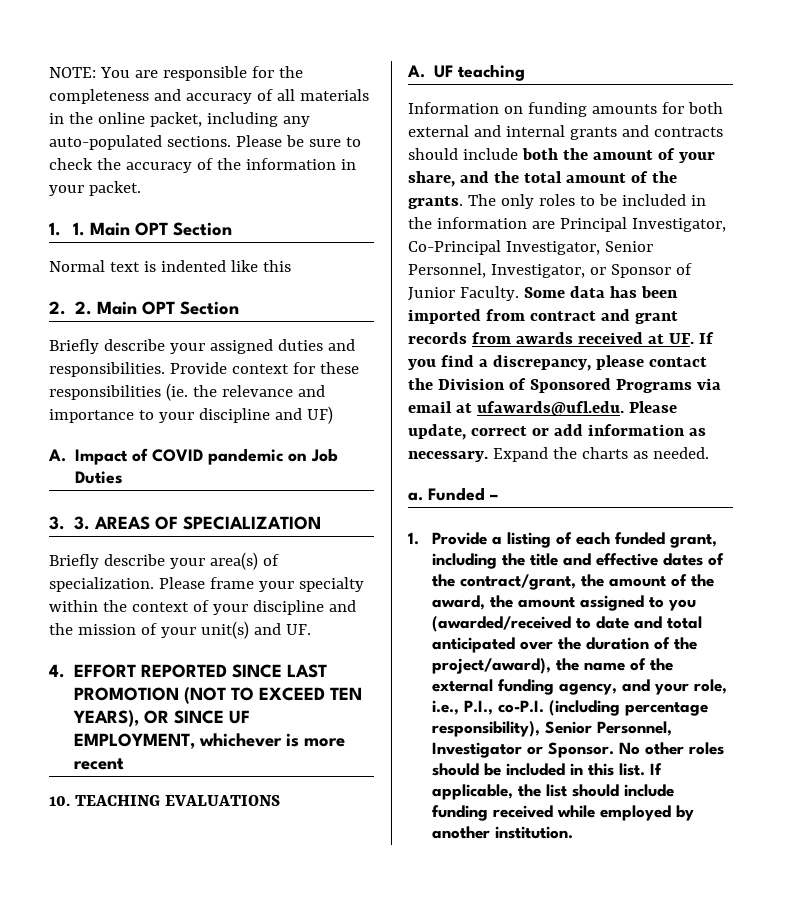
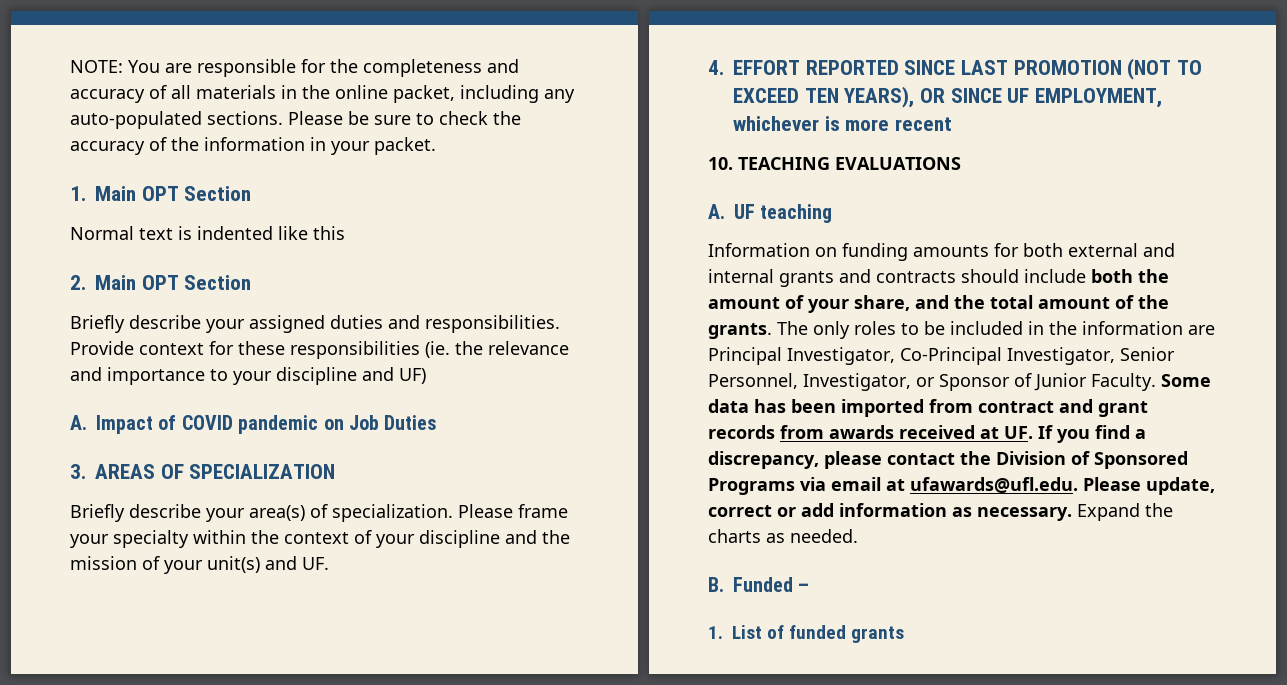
- 1. 1. Main OPT Section
+ 1. Main OPT Section
- 2. 2. Main OPT Section
+ 2. Main OPT Section
- 3. 3. AREAS OF SPECIALIZATION
+ 3. AREAS OF SPECIALIZATION
- a. Funded –
+ B. Funded –
- 1. Provide a listing of each funded grant, including the title and effective dates of the contract/grant, the amount of the award, the amount assigned to you (awarded/received to date and total anticipated over the duration of the project/award), the name of the external funding agency, and your role, i.e., P.I., co-P.I. (including percentage responsibility), Senior Personnel, Investigator or Sponsor. No other roles should be included in this list. If applicable, the list should include funding received while employed by another institution.
+ 1. List of funded grants

